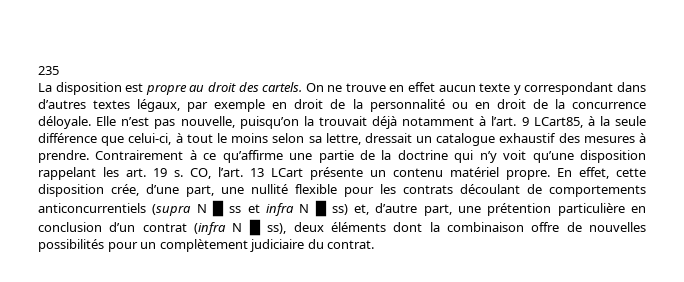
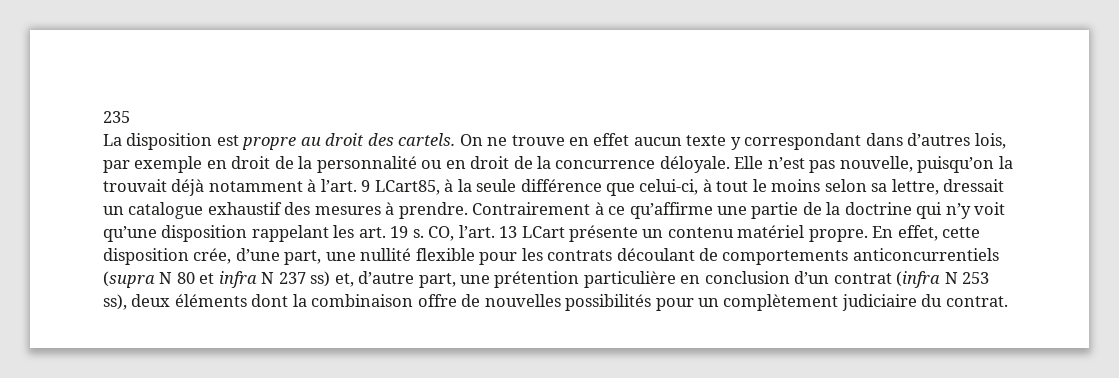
- On ne trouve en effet aucun texte y correspondant dans d’autres textes légaux, par exemple en droit de la personnalité ou en droit de la concurrence déloyale.
+ On ne trouve en effet aucun texte y correspondant dans d’autres lois, par exemple en droit de la personnalité ou en droit de la concurrence déloyale.
- En effet, cette disposition crée, d’une part, une nullité flexible pour les contrats découlant de comportements anticoncurrentiels (supra N █ ss et infra N █ ss) et, d’autre part, une prétention particulière en conclusion d’un contrat (infra N █ ss), deux éléments dont la combinaison offre de nouvelles possibilités pour un complètement judiciaire du contrat.
+ En effet, cette disposition crée, d’une part, une nullité flexible pour les contrats découlant de comportements anticoncurrentiels (supra N 80 et infra N 237 ss) et, d’autre part, une prétention particulière en conclusion d’un contrat (infra N 253 ss), deux éléments dont la combinaison offre de nouvelles possibilités pour un complètement judiciaire du contrat.

